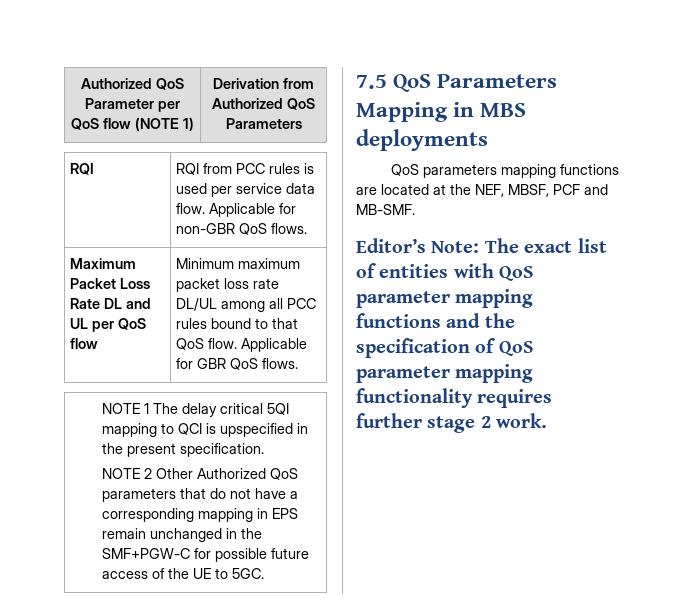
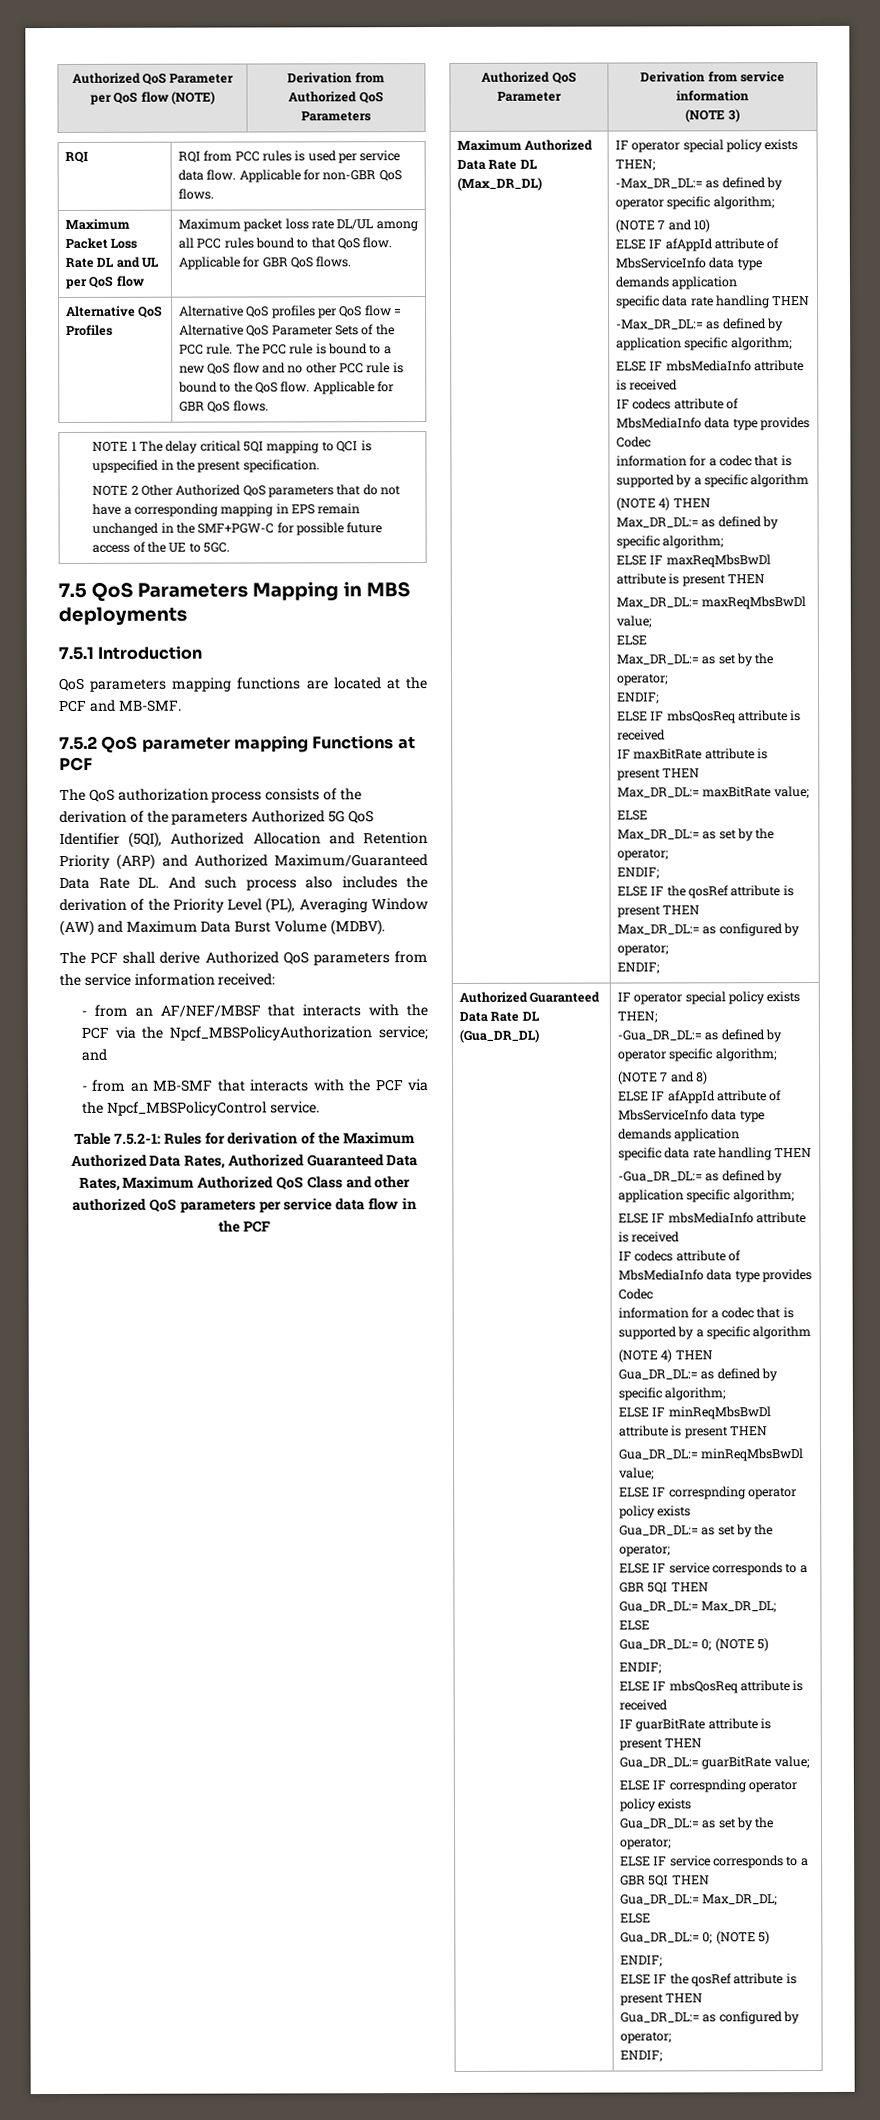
- Authorized QoS Parameter per QoS flow (NOTE 1) | Derivation from Authorized QoS Parameters
+ Authorized QoS Parameter per QoS flow (NOTE) | Derivation from Authorized QoS Parameters
- Maximum Packet Loss Rate DL and UL per QoS flow | Minimum maximum packet loss rate DL/UL among all PCC rules bound to that QoS flow. Applicable for GBR QoS flows.
+ Maximum Packet Loss Rate DL and UL per QoS flow | Maximum packet loss rate DL/UL among all PCC rules bound to that QoS flow. Applicable for GBR QoS flows.
+ Alternative QoS Profiles | Alternative QoS profiles per QoS flow = Alternative QoS Parameter Sets of the PCC rule. The PCC rule is bound to a new QoS flow and no other PCC rule is bound to the QoS flow. Applicable for GBR QoS flows.
+ 7.5.1 Introduction
- QoS parameters mapping functions are located at the NEF, MBSF, PCF and MB-SMF.
+ QoS parameters mapping functions are located at the PCF and MB-SMF.
- Editor’s Note: The exact list of entities with QoS parameter mapping functions and the specification of QoS parameter mapping functionality requires further stage 2 work.
+ 7.5.2 QoS parameter mapping Functions at PCF
+ The QoS authorization process consists of the derivation of the parameters Authorized 5G QoS Identifier (5QI), Authorized Allocation and Retention Priority (ARP) and Authorized Maximum/Guaranteed Data Rate DL. And such process also includes the derivation of the Priority Level (PL), Averaging Window (AW) and Maximum Data Burst Volume (MDBV).
+ The PCF shall derive Authorized QoS parameters from the service information received:
+ - from an AF/NEF/MBSF that interacts with the PCF via the Npcf_MBSPolicyAuthorization service; and
+ - from an MB-SMF that interacts with the PCF via the Npcf_MBSPolicyControl service.
+ Table 7.5.2-1: Rules for derivation of the Maximum Authorized Data Rates, Authorized Guaranteed Data Rates, Maximum Authorized QoS Class and other authorized QoS parameters per service data flow in the PCF
+ Authorized QoS Parameter | Derivation from service information
+ (NOTE 3)
+ Maximum Authorized Data Rate DL (Max_DR_DL) | IF operator special policy exists THEN;
+ -Max_DR_DL:= as defined by operator specific algorithm;
+ (NOTE 7 and 10)
+ ELSE IF afAppId attribute of MbsServiceInfo data type demands application
+ specific data rate handling THEN
+ -Max_DR_DL:= as defined by application specific algorithm;
+ ELSE IF mbsMediaInfo attribute is received
+ IF codecs attribute of MbsMediaInfo data type provides Codec
+ information for a codec that is supported by a specific algorithm
+ (NOTE 4) THEN
+ Max_DR_DL:= as defined by specific algorithm;
+ ELSE IF maxReqMbsBwDl attribute is present THEN
+ Max_DR_DL:= maxReqMbsBwDl value;
+ ELSE
+ Max_DR_DL:= as set by the operator;
+ ENDIF;
+ ELSE IF mbsQosReq attribute is received
+ IF maxBitRate attribute is present THEN
+ Max_DR_DL:= maxBitRate value;
+ ELSE
+ Max_DR_DL:= as set by the operator;
+ ENDIF;
+ ELSE IF the qosRef attribute is present THEN
+ Max_DR_DL:= as configured by operator;
+ ENDIF;
+ Authorized Guaranteed Data Rate DL (Gua_DR_DL) | IF operator special policy exists THEN;
+ -Gua_DR_DL:= as defined by operator specific algorithm;
+ (NOTE 7 and 8)
+ ELSE IF afAppId attribute of MbsServiceInfo data type demands application
+ specific data rate handling THEN
+ -Gua_DR_DL:= as defined by application specific algorithm;
+ ELSE IF mbsMediaInfo attribute is received
+ IF codecs attribute of MbsMediaInfo data type provides Codec
+ information for a codec that is supported by a specific algorithm
+ (NOTE 4) THEN
+ Gua_DR_DL:= as defined by specific algorithm;
+ ELSE IF minReqMbsBwDl attribute is present THEN
+ Gua_DR_DL:= minReqMbsBwDl value;
+ ELSE IF correspnding operator policy exists
+ Gua_DR_DL:= as set by the operator;
+ ELSE IF service corresponds to a GBR 5QI THEN
+ Gua_DR_DL:= Max_DR_DL;
+ ELSE
+ Gua_DR_DL:= 0; (NOTE 5)
+ ENDIF;
+ ELSE IF mbsQosReq attribute is received
+ IF guarBitRate attribute is present THEN
+ Gua_DR_DL:= guarBitRate value;
+ ELSE IF correspnding operator policy exists
+ Gua_DR_DL:= as set by the operator;
+ ELSE IF service corresponds to a GBR 5QI THEN
+ Gua_DR_DL:= Max_DR_DL;
+ ELSE
+ Gua_DR_DL:= 0; (NOTE 5)
+ ENDIF;
+ ELSE IF the qosRef attribute is present THEN
+ Gua_DR_DL:= as configured by operator;
+ ENDIF;

